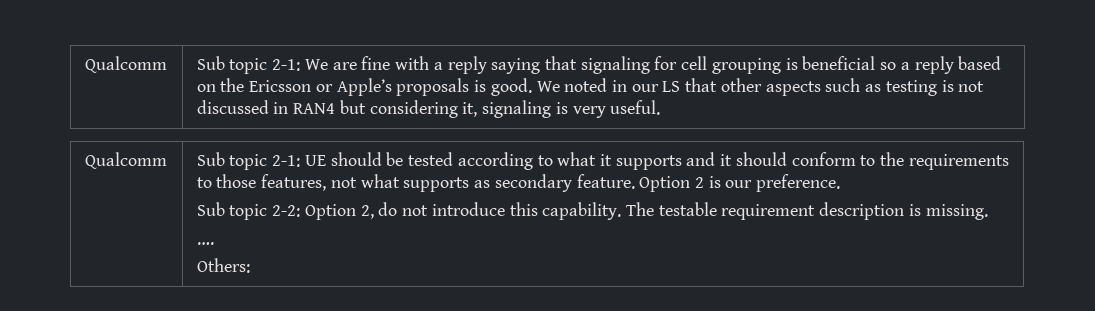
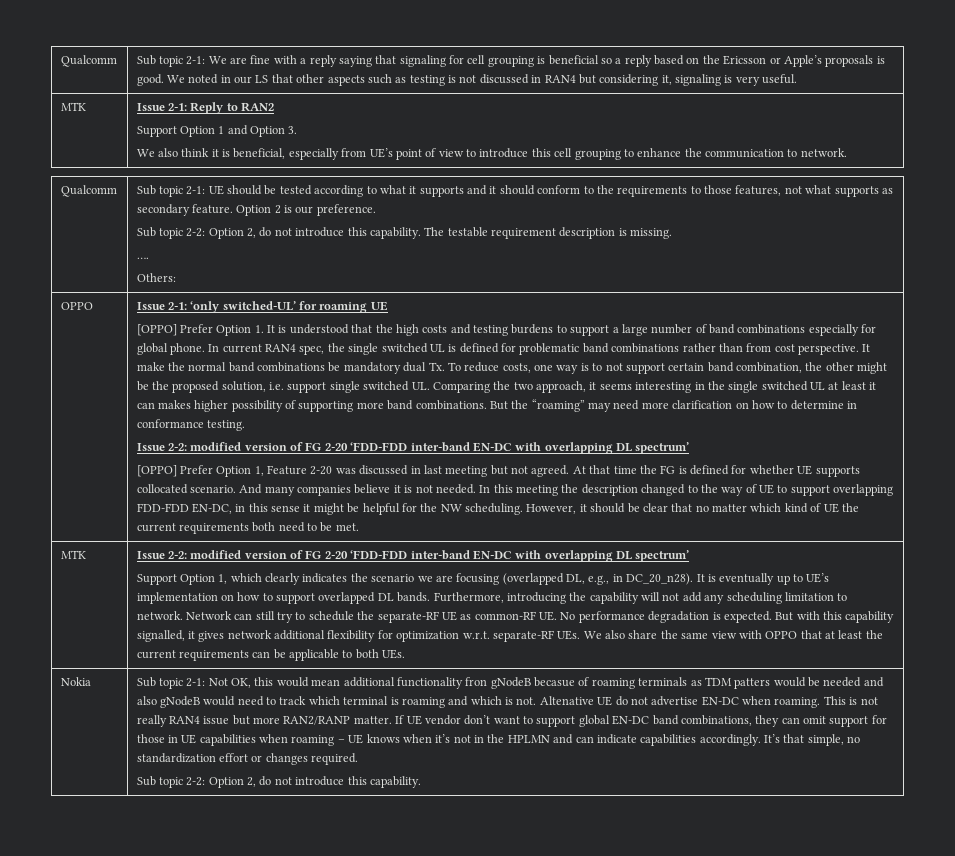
+ MTK | Issue 2-1: Reply to RAN2
+ Support Option 1 and Option 3.
+ We also think it is beneficial, especially from UE’s point of view to introduce this cell grouping to enhance the communication to network.
+ OPPO | Issue 2-1: ‘only switched-UL’ for roaming UE
+ [OPPO] Prefer Option 1. It is understood that the high costs and testing burdens to support a large number of band combinations especially for global phone. In current RAN4 spec, the single switched UL is defined for problematic band combinations rather than from cost perspective. It make the normal band combinations be mandatory dual Tx. To reduce costs, one way is to not support certain band combination, the other might be the proposed solution, i.e. support single switched UL. Comparing the two approach, it seems interesting in the single switched UL at least it can makes higher possibility of supporting more band combinations. But the “roaming” may need more clarification on how to determine in conformance testing.
+ Issue 2-2: modified version of FG 2-20 ‘FDD-FDD inter-band EN-DC with overlapping DL spectrum’
+ [OPPO] Prefer Option 1, Feature 2-20 was discussed in last meeting but not agreed. At that time the FG is defined for whether UE supports collocated scenario. And many companies believe it is not needed. In this meeting the description changed to the way of UE to support overlapping FDD-FDD EN-DC, in this sense it might be helpful for the NW scheduling. However, it should be clear that no matter which kind of UE the current requirements both need to be met.
+ MTK | Issue 2-2: modified version of FG 2-20 ‘FDD-FDD inter-band EN-DC with overlapping DL spectrum’
+ Support Option 1, which clearly indicates the scenario we are focusing (overlapped DL, e.g., in DC_20_n28). It is eventually up to UE’s implementation on how to support overlapped DL bands. Furthermore, introducing the capability will not add any scheduling limitation to network. Network can still try to schedule the separate-RF UE as common-RF UE. No performance degradation is expected. But with this capability signalled, it gives network additional flexibility for optimization w.r.t. separate-RF UEs. We also share the same view with OPPO that at least the current requirements can be applicable to both UEs.
+ Nokia | Sub topic 2-1: Not OK, this would mean additional functionality fron gNodeB becasue of roaming terminals as TDM patters would be needed and also gNodeB would need to track which terminal is roaming and which is not. Altenative UE do not advertise EN-DC when roaming. This is not really RAN4 issue but more RAN2/RANP matter. If UE vendor don’t want to support global EN-DC band combinations, they can omit support for those in UE capabilities when roaming – UE knows when it’s not in the HPLMN and can indicate capabilities accordingly. It’s that simple, no standardization effort or changes required.
+ Sub topic 2-2: Option 2, do not introduce this capability.

